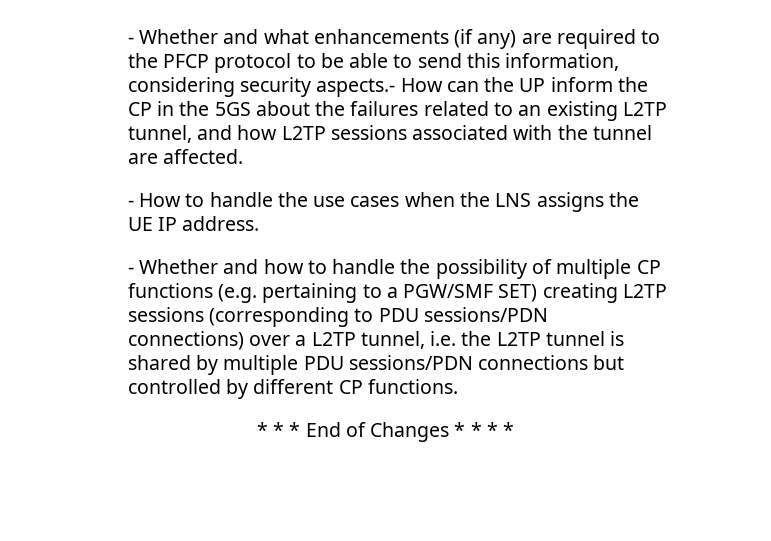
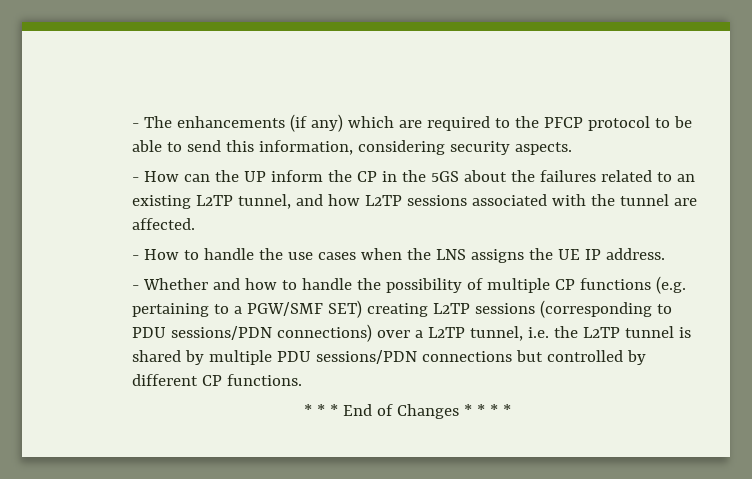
- - Whether and what enhancements (if any) are required to the PFCP protocol to be able to send this information, considering security aspects.- How can the UP inform the CP in the 5GS about the failures related to an existing L2TP tunnel, and how L2TP sessions associated with the tunnel are affected.
+ - The enhancements (if any) which are required to the PFCP protocol to be able to send this information, considering security aspects.
+ - How can the UP inform the CP in the 5GS about the failures related to an existing L2TP tunnel, and how L2TP sessions associated with the tunnel are affected.

